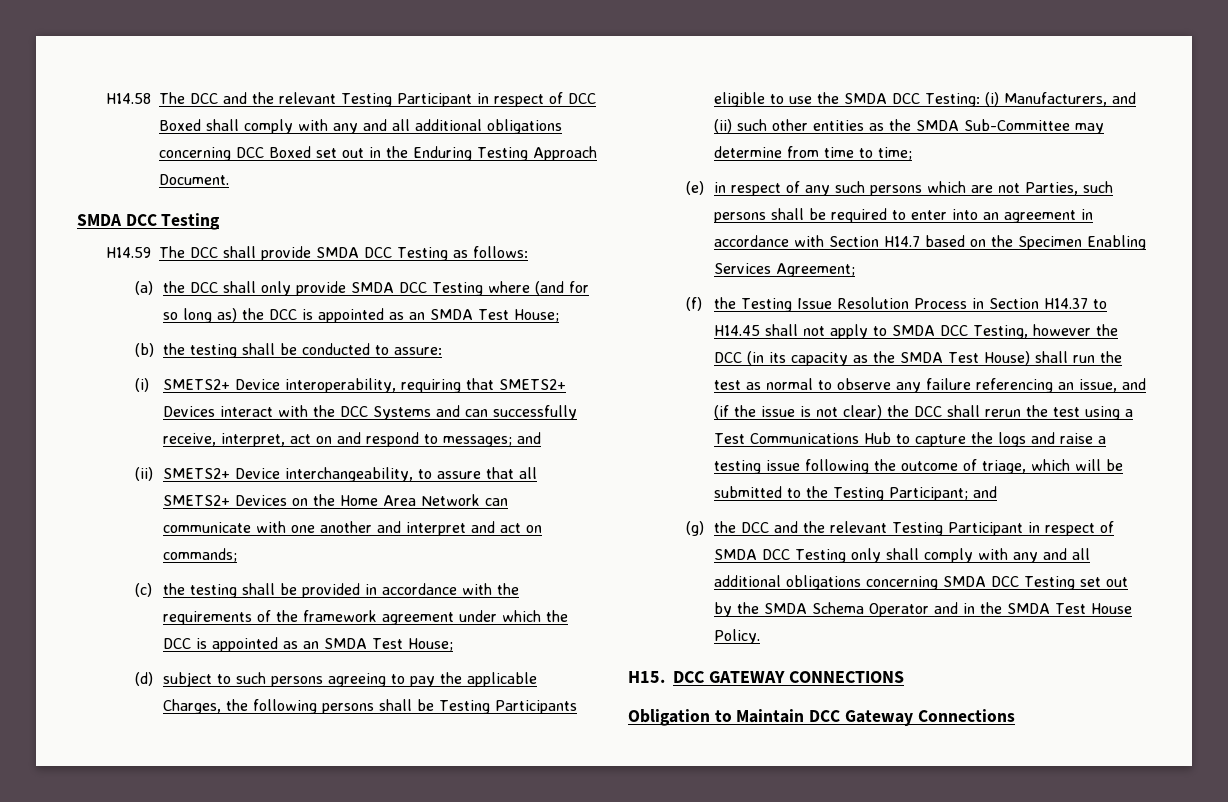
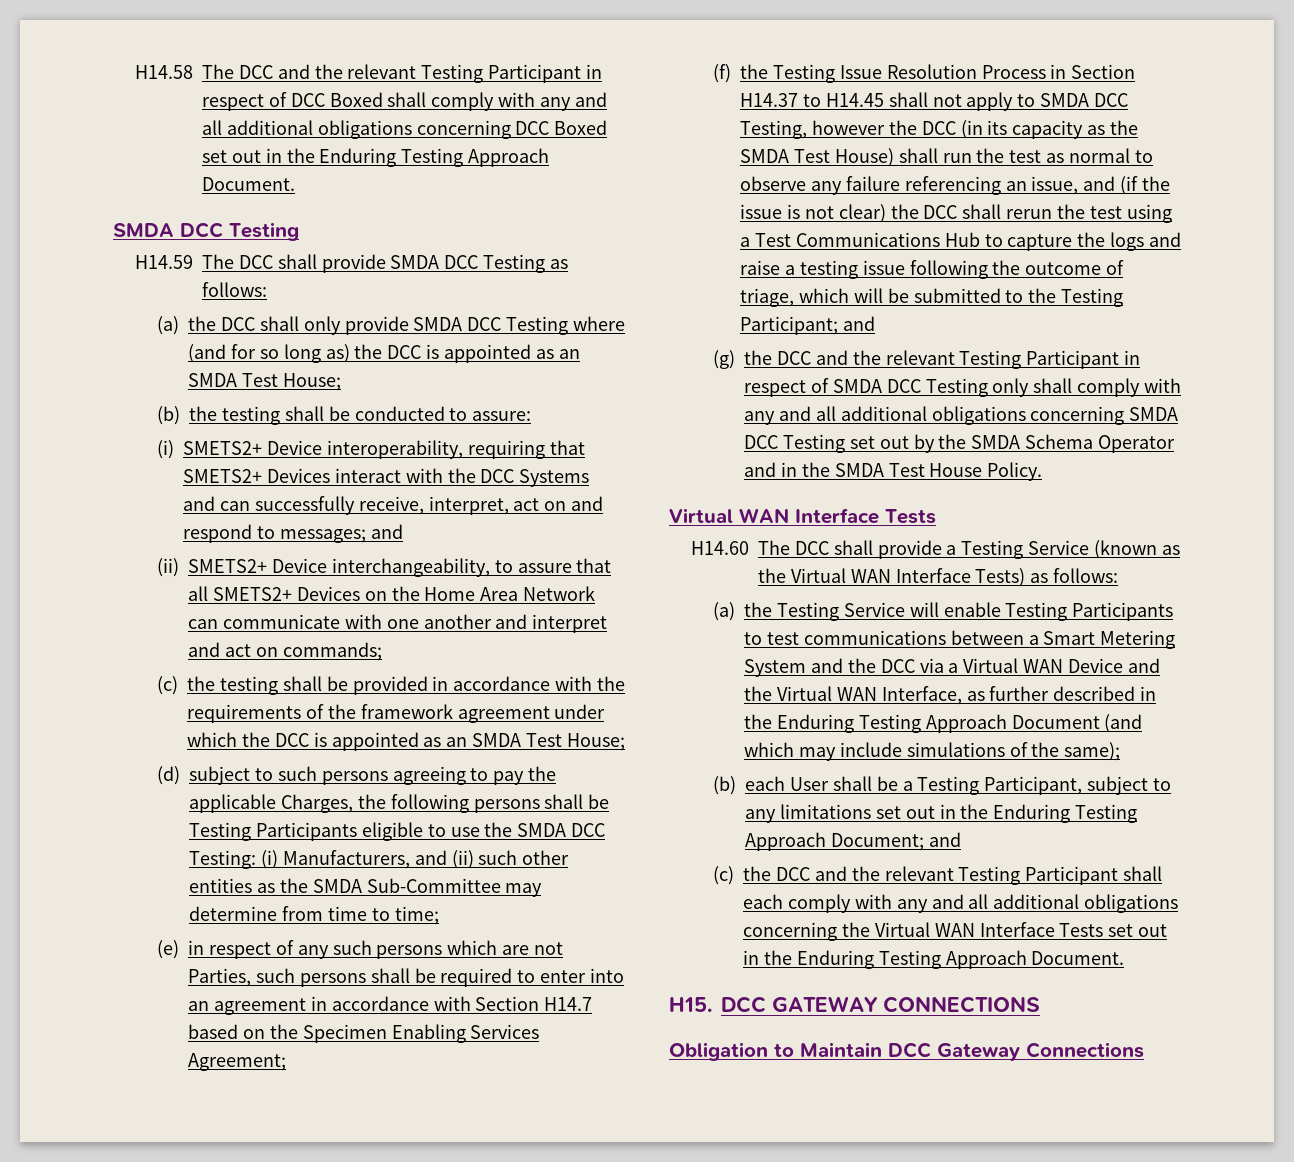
  (g) the DCC and the relevant Testing Participant in respect of SMDA DCC Testing only shall comply with any and all additional obligations concerning SMDA DCC Testing set out by the SMDA Schema Operator and in the SMDA Test House Policy.
+ Virtual WAN Interface Tests
+ H14.60 The DCC shall provide a Testing Service (known as the Virtual WAN Interface Tests) as follows:
+ (a) the Testing Service will enable Testing Participants to test communications between a Smart Metering System and the DCC via a Virtual WAN Device and the Virtual WAN Interface, as further described in the Enduring Testing Approach Document (and which may include simulations of the same);
+ (b) each User shall be a Testing Participant, subject to any limitations set out in the Enduring Testing Approach Document; and
+ (c) the DCC and the relevant Testing Participant shall each comply with any and all additional obligations concerning the Virtual WAN Interface Tests set out in the Enduring Testing Approach Document.

